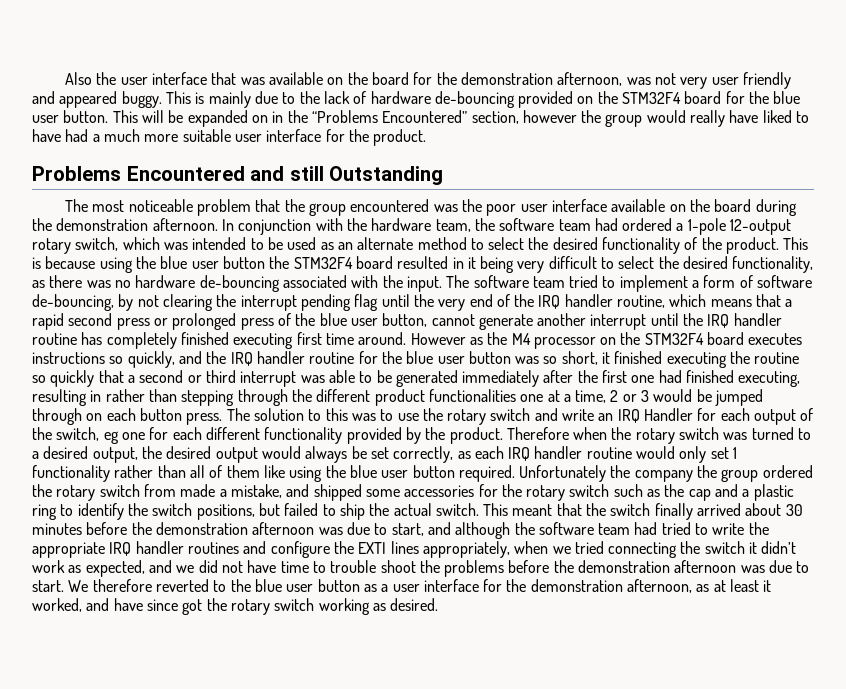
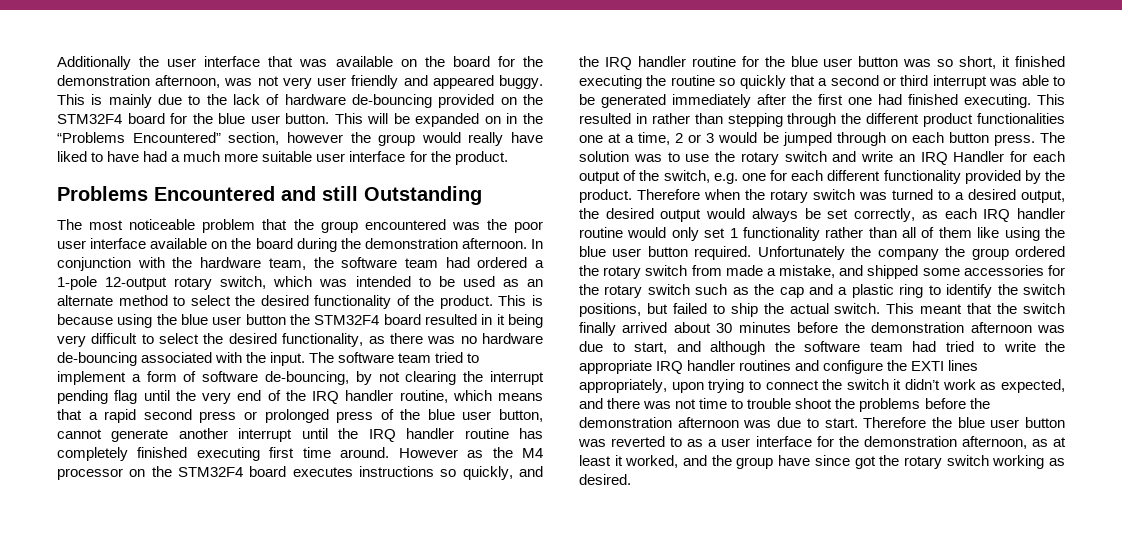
- Also the user interface that was available on the board for the demonstration afternoon, was not very user friendly and appeared buggy.
+ Additionally the user interface that was available on the board for the demonstration afternoon, was not very user friendly and appeared buggy.
- However as the M4 processor on the STM32F4 board executes instructions so quickly, and the IRQ handler routine for the blue user button was so short, it finished executing the routine so quickly that a second or third interrupt was able to be generated immediately after the first one had finished executing, resulting in rather than stepping through the different product functionalities one at a time, 2 or 3 would be jumped through on each button press.
+ However as the M4 processor on the STM32F4 board executes instructions so quickly, and the IRQ handler routine for the blue user button was so short, it finished executing the routine so quickly that a second or third interrupt was able to be generated immediately after the first one had finished executing. This resulted in rather than stepping through the different product functionalities one at a time, 2 or 3 would be jumped through on each button press.
- The solution to this was to use the rotary switch and write an IRQ Handler for each output of the switch, eg one for each different functionality provided by the product.
+ The solution was to use the rotary switch and write an IRQ Handler for each output of the switch, e.g. one for each different functionality provided by the product.
- This meant that the switch finally arrived about 30 minutes before the demonstration afternoon was due to start, and although the software team had tried to write the appropriate IRQ handler routines and configure the EXTI lines appropriately, when we tried connecting the switch it didn’t work as expected, and we did not have time to trouble shoot the problems before the demonstration afternoon was due to start.
+ This meant that the switch finally arrived about 30 minutes before the demonstration afternoon was due to start, and although the software team had tried to write the appropriate IRQ handler routines and configure the EXTI lines appropriately, upon trying to connect the switch it didn’t work as expected, and there was not time to trouble shoot the problems before the demonstration afternoon was due to start.
- We therefore reverted to the blue user button as a user interface for the demonstration afternoon, as at least it worked, and have since got the rotary switch working as desired.
+ Therefore the blue user button was reverted to as a user interface for the demonstration afternoon, as at least it worked, and the group have since got the rotary switch working as desired.

